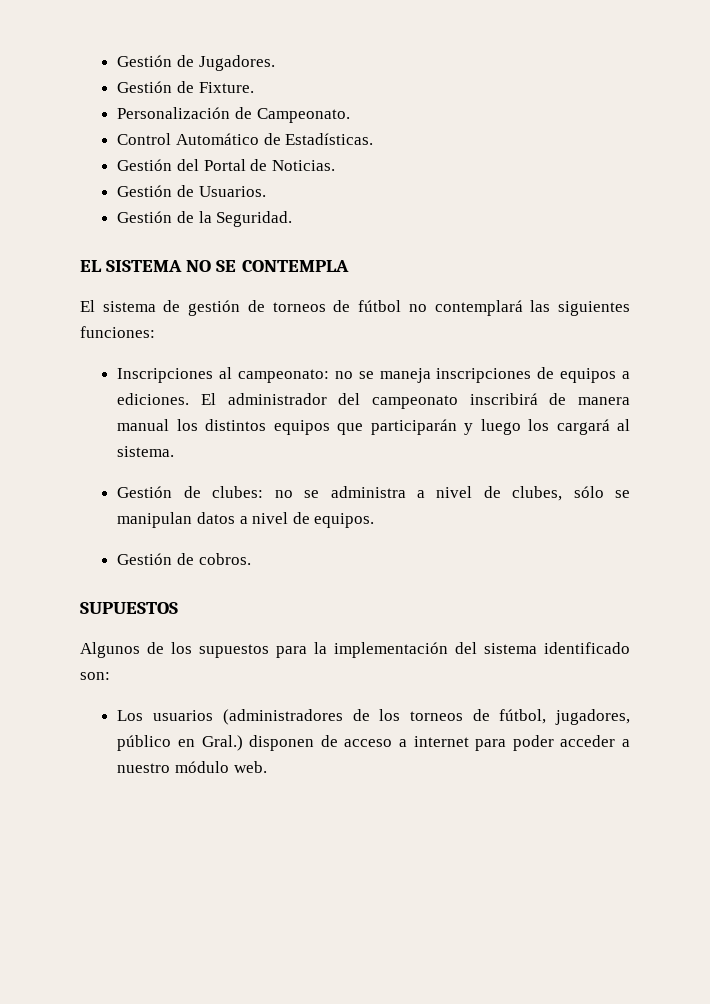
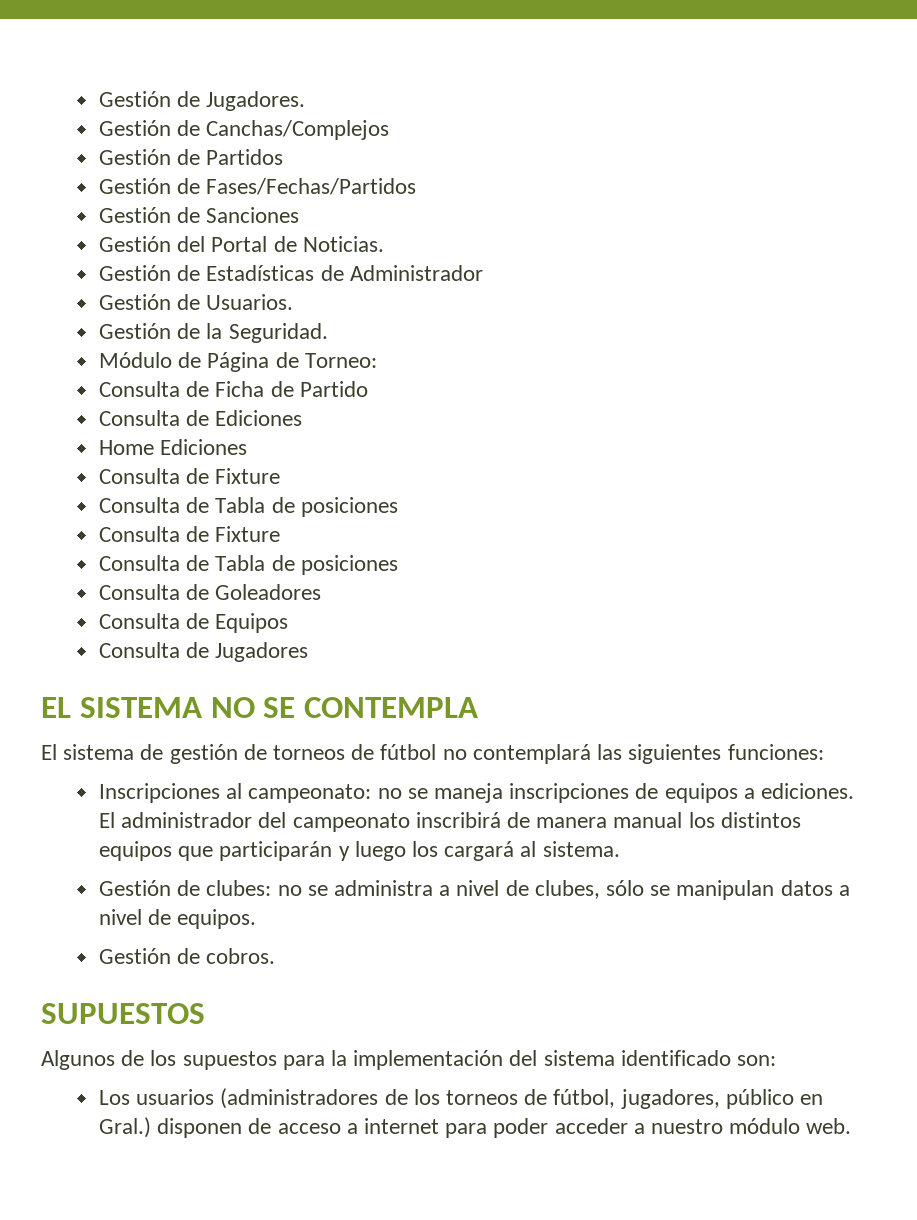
- Gestión de Fixture.
- Personalización de Campeonato.
- Control Automático de Estadísticas.
+ Gestión de Canchas/Complejos
+ Gestión de Partidos
+ Gestión de Fases/Fechas/Partidos
+ Gestión de Sanciones
+ Gestión de Estadísticas de Administrador
+ Módulo de Página de Torneo:
+ Consulta de Ficha de Partido
+ Consulta de Ediciones
+ Home Ediciones
+ Consulta de Fixture
+ Consulta de Tabla de posiciones
+ Consulta de Fixture
+ Consulta de Tabla de posiciones
+ Consulta de Goleadores
+ Consulta de Equipos
+ Consulta de Jugadores

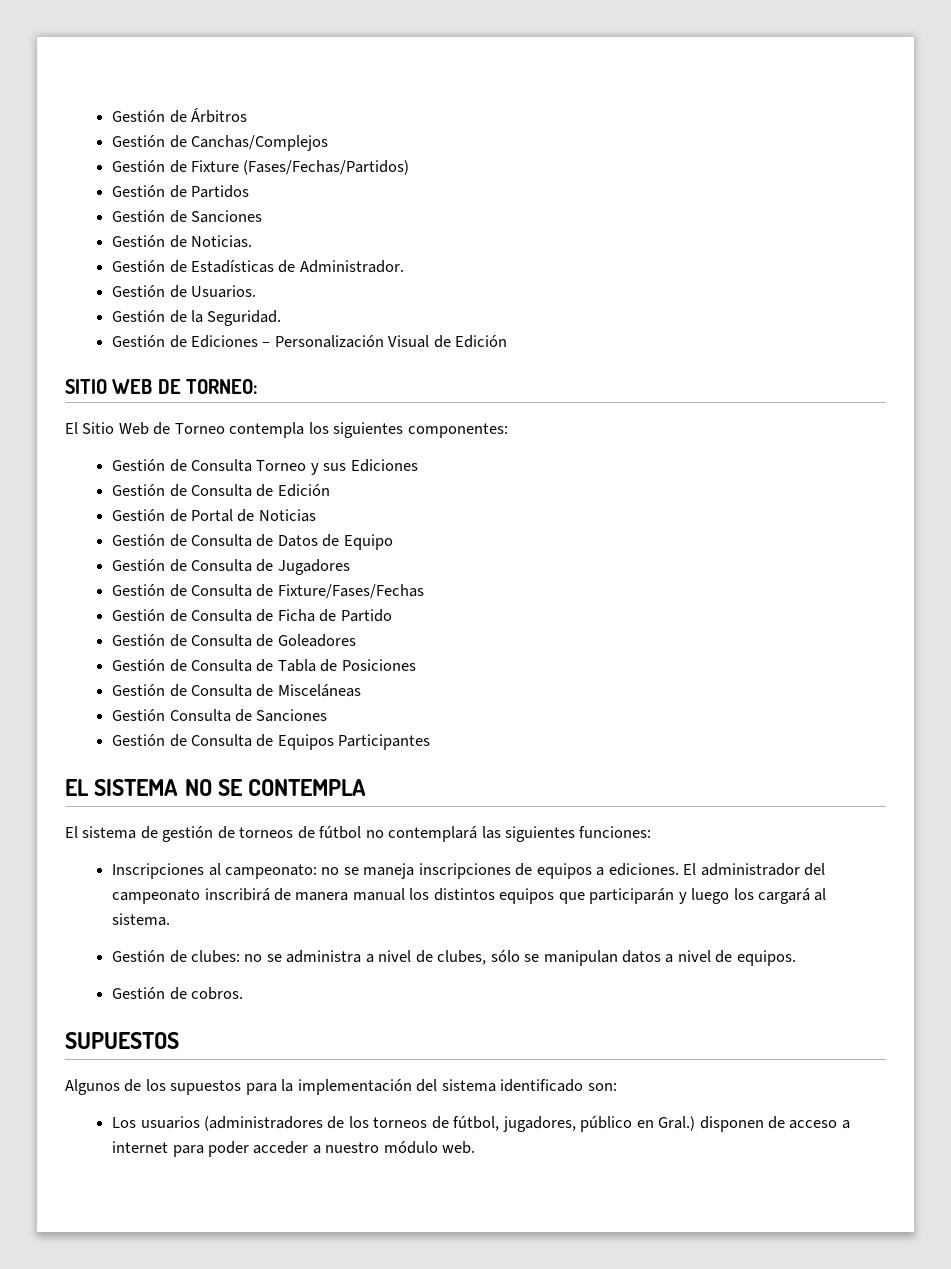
- Gestión de Jugadores.
+ Gestión de Árbitros
+ Gestión de Fixture (Fases/Fechas/Partidos)
  Gestión de Partidos
- Gestión de Fases/Fechas/Partidos
- Gestión del Portal de Noticias.
+ Gestión de Noticias.
- Gestión de Estadísticas de Administrador
+ Gestión de Estadísticas de Administrador.
- Módulo de Página de Torneo:
- Consulta de Ficha de Partido
+ Gestión de Ediciones – Personalización Visual de Edición
+ SITIO WEB DE TORNEO:
+ El Sitio Web de Torneo contempla los siguientes componentes:
+ Gestión de Consulta Torneo y sus Ediciones
+ Gestión de Consulta de Edición
+ Gestión de Portal de Noticias
+ Gestión de Consulta de Datos de Equipo
+ Gestión de Consulta de Jugadores
+ Gestión de Consulta de Fixture/Fases/Fechas
+ Gestión de Consulta de Ficha de Partido
- Consulta de Ediciones
- Home Ediciones
- Consulta de Fixture
- Consulta de Tabla de posiciones
- Consulta de Fixture
- Consulta de Tabla de posiciones
- Consulta de Goleadores
- Consulta de Equipos
- Consulta de Jugadores
+ Gestión de Consulta de Goleadores
+ Gestión de Consulta de Tabla de Posiciones
+ Gestión de Consulta de Misceláneas
+ Gestión Consulta de Sanciones
+ Gestión de Consulta de Equipos Participantes

